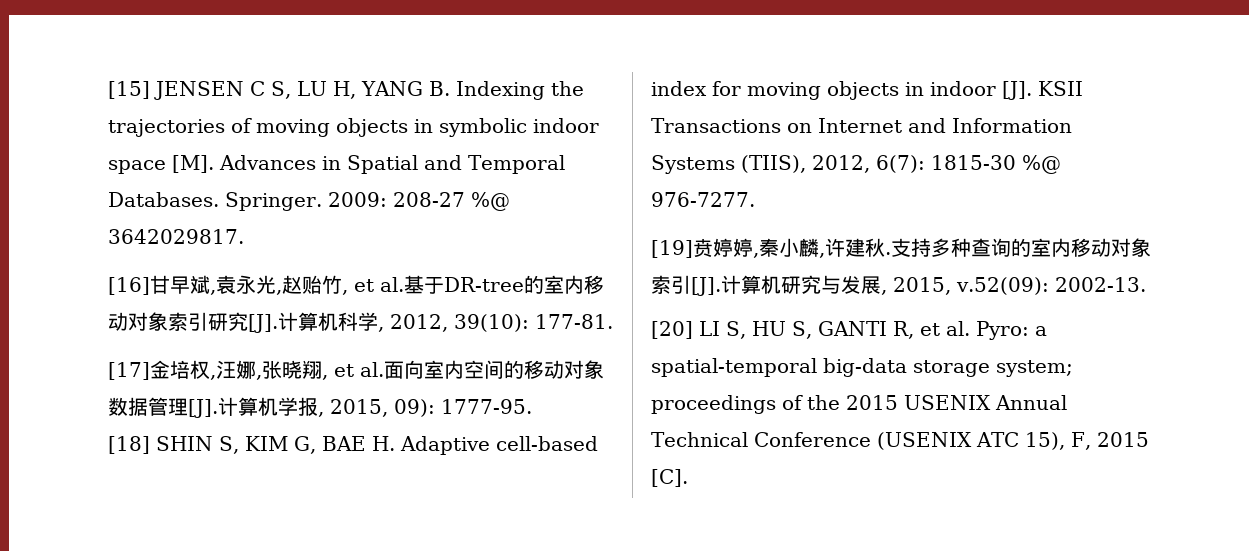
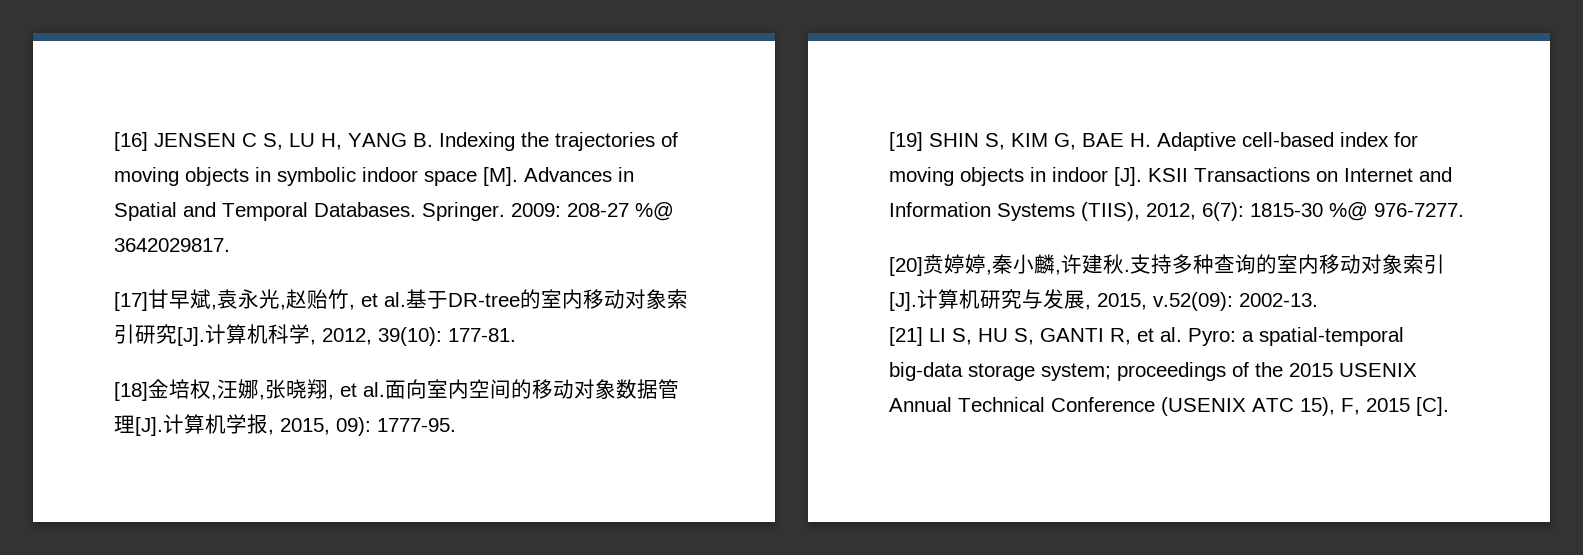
- [15] JENSEN C S, LU H, YANG B. Indexing the trajectories of moving objects in symbolic indoor space [M]. Advances in Spatial and Temporal Databases.
+ [16] JENSEN C S, LU H, YANG B. Indexing the trajectories of moving objects in symbolic indoor space [M]. Advances in Spatial and Temporal Databases.
- [16]甘早斌,袁永光,赵贻竹, et al.基于DR-tree的室内移动对象索引研究[J].计算机科学, 2012, 39(10): 177-81.
+ [17]甘早斌,袁永光,赵贻竹, et al.基于DR-tree的室内移动对象索引研究[J].计算机科学, 2012, 39(10): 177-81.
- [17]金培权,汪娜,张晓翔, et al.面向室内空间的移动对象数据管理[J].计算机学报, 2015, 09): 1777-95.
+ [18]金培权,汪娜,张晓翔, et al.面向室内空间的移动对象数据管理[J].计算机学报, 2015, 09): 1777-95.
- [18] SHIN S, KIM G, BAE H. Adaptive cell-based index for moving objects in indoor [J]. KSII Transactions on Internet and Information Systems (TIIS), 2012, 6(7): 1815-30 %@ 976-7277.
+ [19] SHIN S, KIM G, BAE H. Adaptive cell-based index for moving objects in indoor [J]. KSII Transactions on Internet and Information Systems (TIIS), 2012, 6(7): 1815-30 %@ 976-7277.
- [19]贲婷婷,秦小麟,许建秋.
+ [20]贲婷婷,秦小麟,许建秋.
- [20] LI S, HU S, GANTI R, et al. Pyro: a spatial-temporal big-data storage system; proceedings of the 2015 USENIX Annual Technical Conference (USENIX ATC 15), F, 2015 [C].
+ [21] LI S, HU S, GANTI R, et al. Pyro: a spatial-temporal big-data storage system; proceedings of the 2015 USENIX Annual Technical Conference (USENIX ATC 15), F, 2015 [C].

